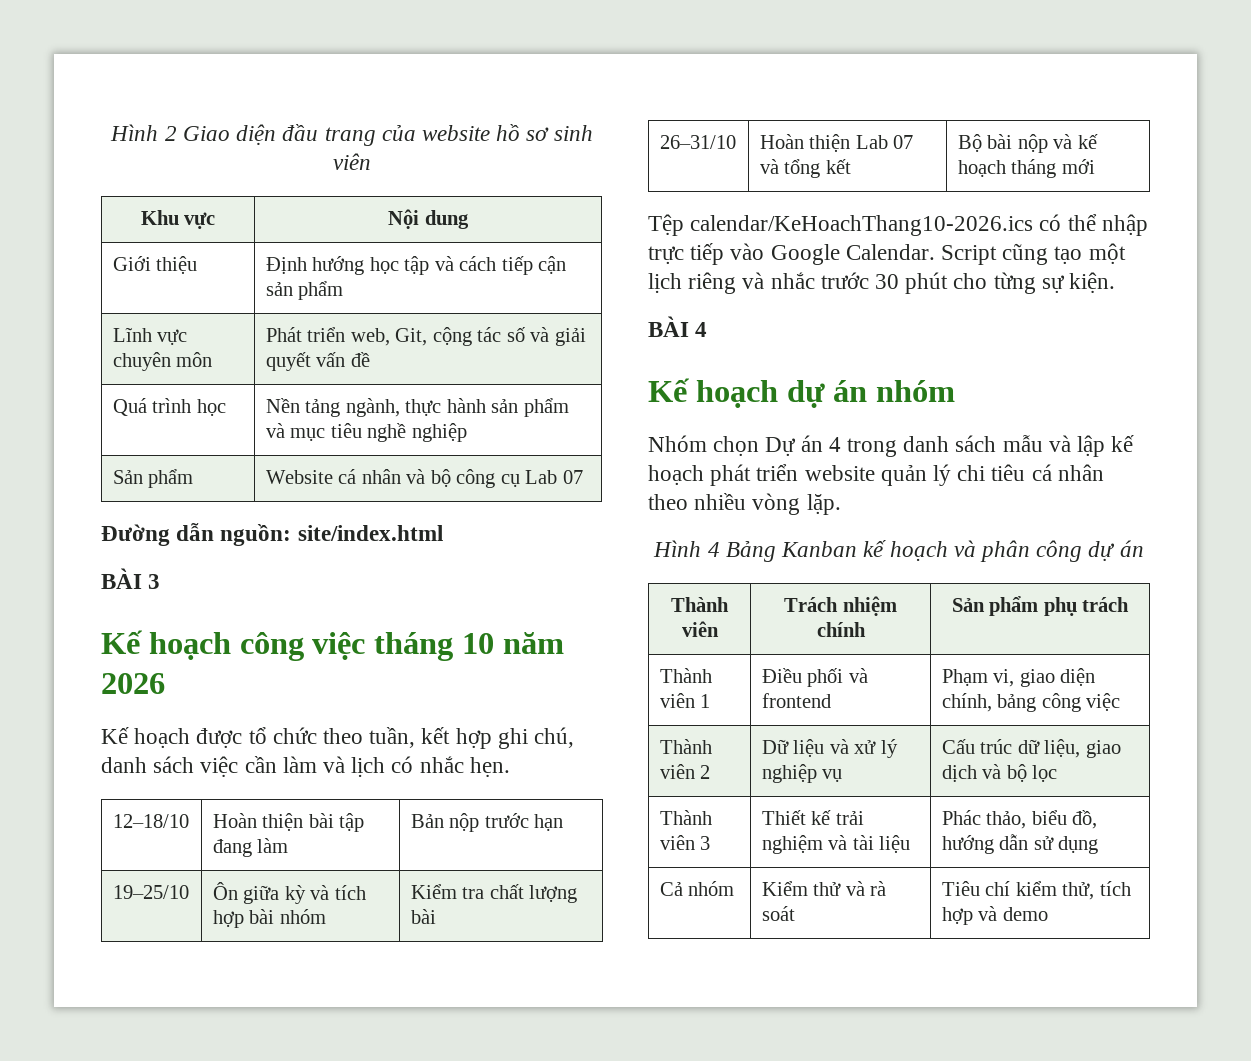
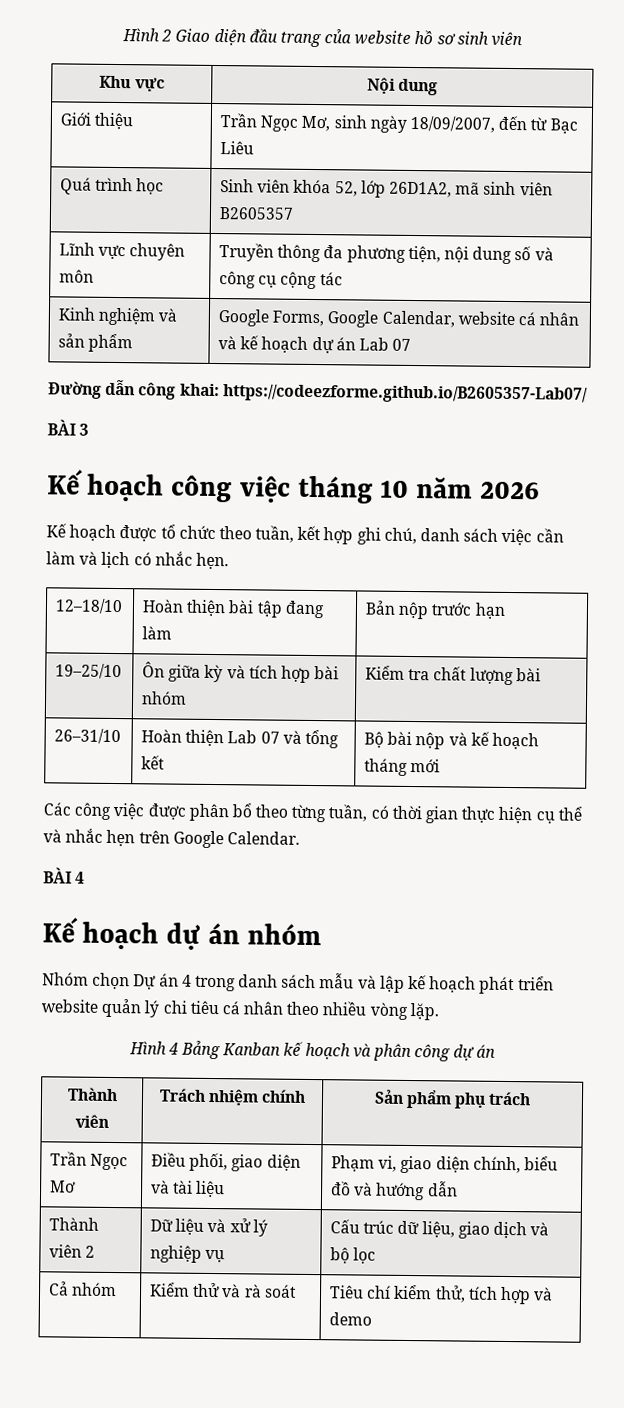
- Giới thiệu | Định hướng học tập và cách tiếp cận sản phẩm
- Lĩnh vực chuyên môn | Phát triển web, Git, cộng tác số và giải quyết vấn đề
- Quá trình học | Nền tảng ngành, thực hành sản phẩm và mục tiêu nghề nghiệp
- Sản phẩm | Website cá nhân và bộ công cụ Lab 07
+ Giới thiệu | Trần Ngọc Mơ, sinh ngày 18/09/2007, đến từ Bạc Liêu
+ Quá trình học | Sinh viên khóa 52, lớp 26D1A2, mã sinh viên B2605357
+ Lĩnh vực chuyên môn | Truyền thông đa phương tiện, nội dung số và công cụ cộng tác
+ Kinh nghiệm và sản phẩm | Google Forms, Google Calendar, website cá nhân và kế hoạch dự án Lab 07
- Đường dẫn nguồn: site/index.html
+ Đường dẫn công khai: https://codeezforme.github.io/B2605357-Lab07/
- Tệp calendar/KeHoachThang10-2026.ics có thể nhập trực tiếp vào Google Calendar. Script cũng tạo một lịch riêng và nhắc trước 30 phút cho từng sự kiện.
+ Các công việc được phân bổ theo từng tuần, có thời gian thực hiện cụ thể và nhắc hẹn trên Google Calendar.
- Thành viên 1 | Điều phối và frontend | Phạm vi, giao diện chính, bảng công việc
+ Trần Ngọc Mơ | Điều phối, giao diện và tài liệu | Phạm vi, giao diện chính, biểu đồ và hướng dẫn
- Thành viên 3 | Thiết kế trải nghiệm và tài liệu | Phác thảo, biểu đồ, hướng dẫn sử dụng

